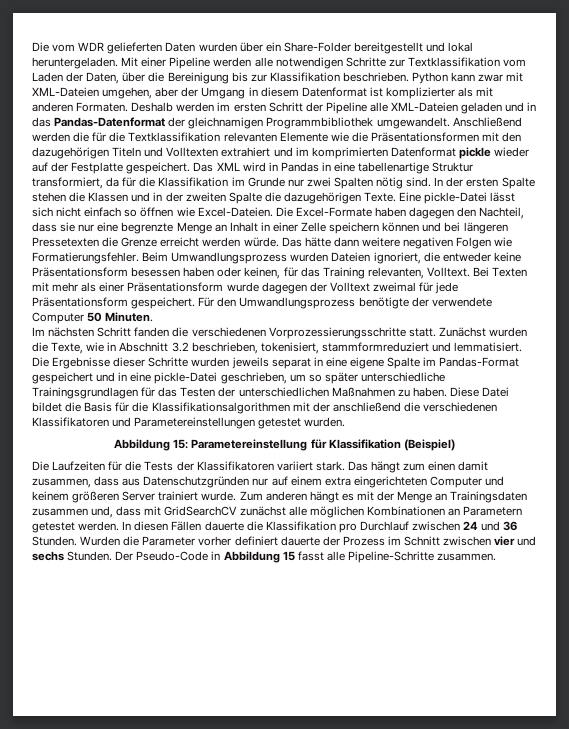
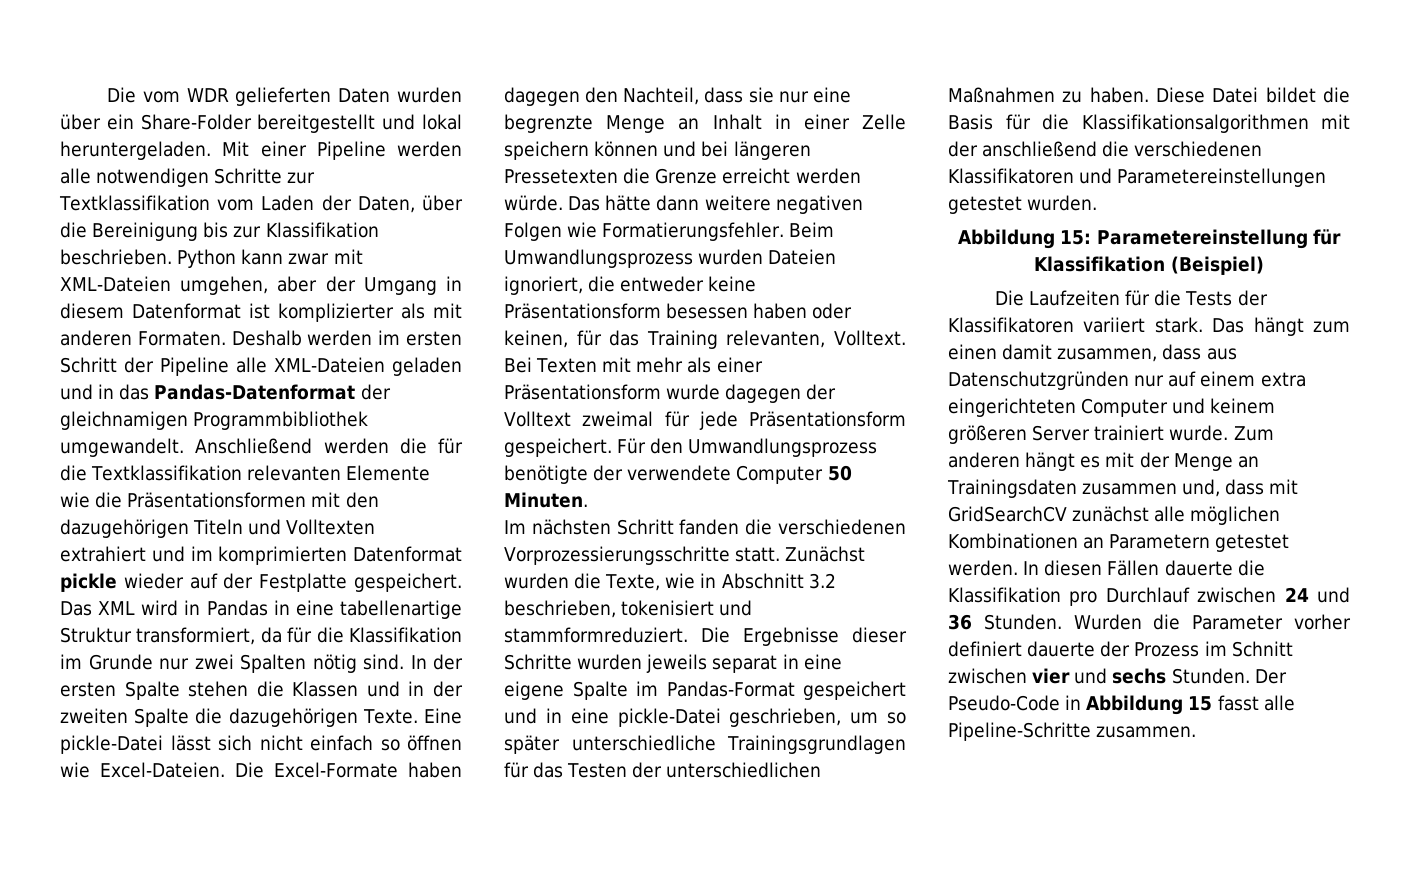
- Zunächst wurden die Texte, wie in Abschnitt 3.2 beschrieben, tokenisiert, stammformreduziert und lemmatisiert.
+ Zunächst wurden die Texte, wie in Abschnitt 3.2 beschrieben, tokenisiert und stammformreduziert.

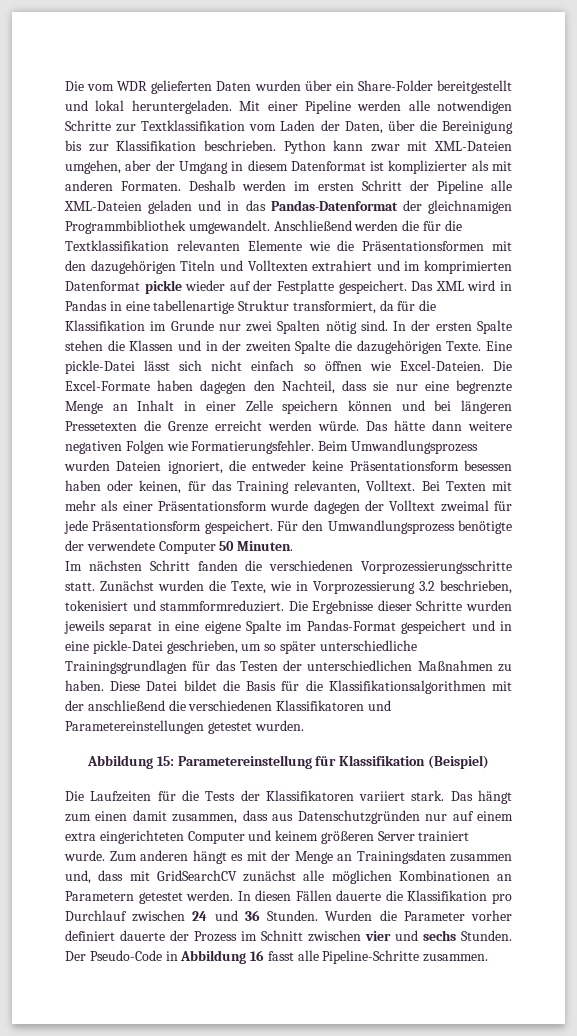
- Zunächst wurden die Texte, wie in Abschnitt 3.2 beschrieben, tokenisiert und stammformreduziert.
+ Zunächst wurden die Texte, wie in Vorprozessierung 3.2 beschrieben, tokenisiert und stammformreduziert.
- Der Pseudo-Code in Abbildung 15 fasst alle Pipeline-Schritte zusammen.
+ Der Pseudo-Code in Abbildung 16 fasst alle Pipeline-Schritte zusammen.

